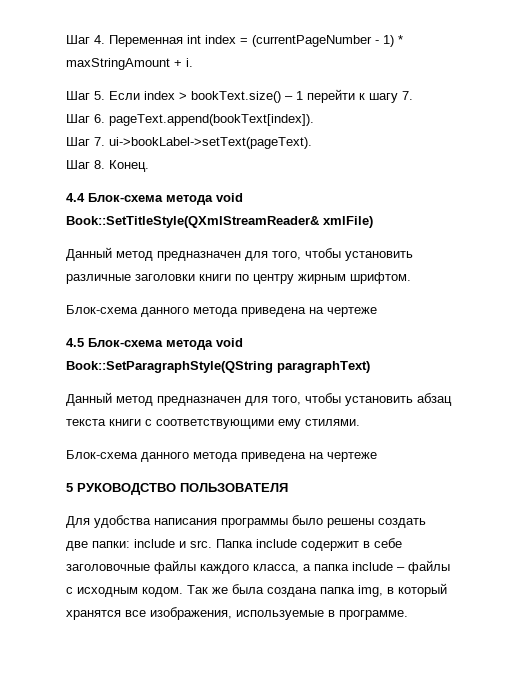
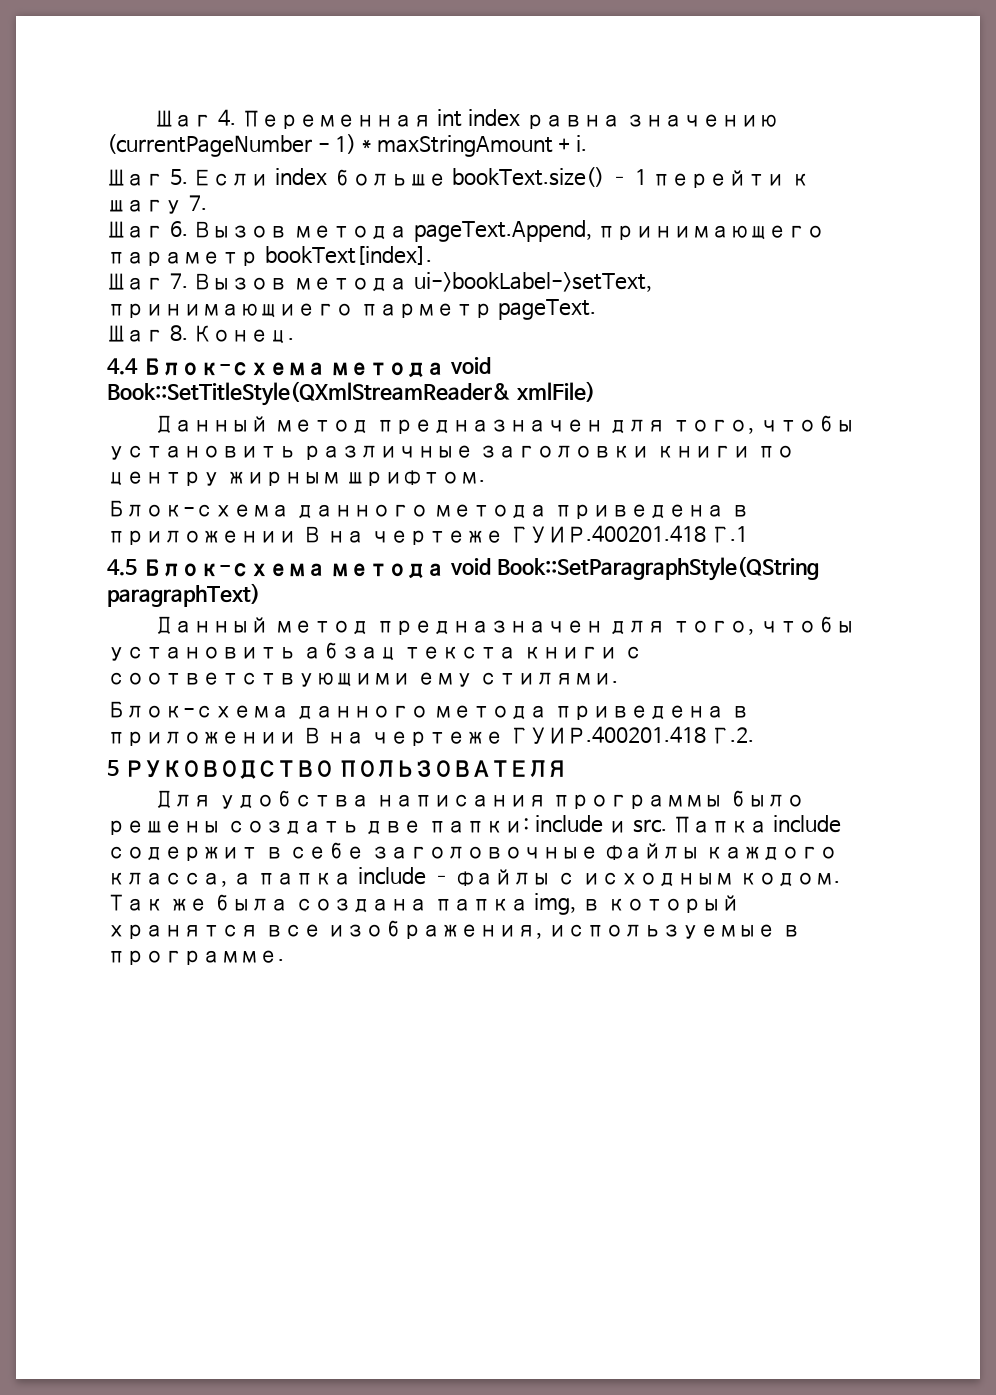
- Шаг 4. Переменная int index = (currentPageNumber - 1) * maxStringAmount + i.
+ Шаг 4. Переменная int index равна значению (currentPageNumber - 1) * maxStringAmount + i.
- Шаг 5. Если index > bookText.size() – 1 перейти к шагу 7.
+ Шаг 5. Если index больше bookText.size() – 1 перейти к шагу 7.
- Шаг 6. pageText.append(bookText[index]).
- Шаг 7. ui->bookLabel->setText(pageText).
+ Шаг 6. Вызов метода pageText.Append, принимающего параметр bookText[index].
+ Шаг 7. Вызов метода ui->bookLabel->setText, принимающиего парметр pageText.
  Данный метод предназначен для того, чтобы установить различные заголовки книги по центру жирным шрифтом.
- Блок-схема данного метода приведена на чертеже
+ Блок-схема данного метода приведена в приложении В на чертеже ГУИР.400201.418 Г.1
  Данный метод предназначен для того, чтобы установить абзац текста книги с соответствующими ему стилями.
- Блок-схема данного метода приведена на чертеже
+ Блок-схема данного метода приведена в приложении В на чертеже ГУИР.400201.418 Г.2.

